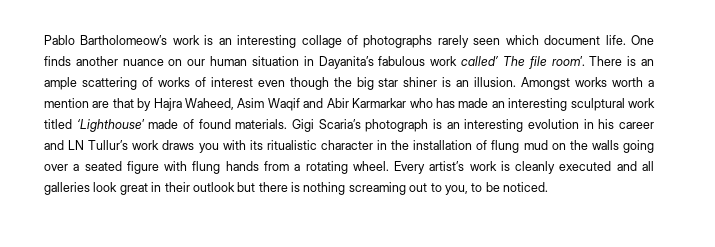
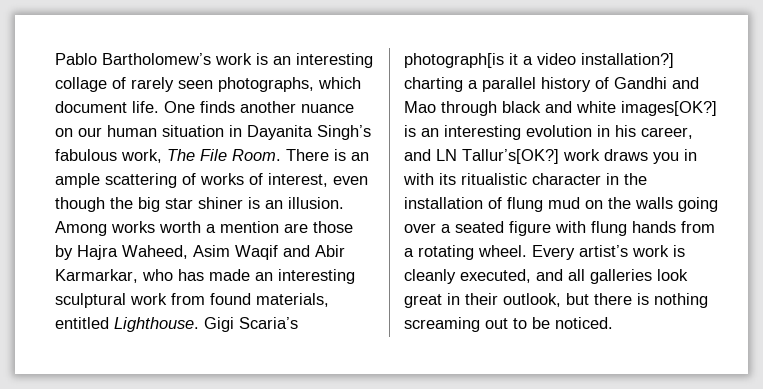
- Pablo Bartholomeow’s work is an interesting collage of photographs rarely seen which document life.
+ Pablo Bartholomew’s work is an interesting collage of rarely seen photographs, which document life.
- One finds another nuance on our human situation in Dayanita’s fabulous work called’ The file room’.
+ One finds another nuance on our human situation in Dayanita Singh’s fabulous work, The File Room.
- There is an ample scattering of works of interest even though the big star shiner is an illusion.
+ There is an ample scattering of works of interest, even though the big star shiner is an illusion.
- Amongst works worth a mention are that by Hajra Waheed, Asim Waqif and Abir Karmarkar who has made an interesting sculptural work titled ‘Lighthouse’ made of found materials. Gigi Scaria’s photograph is an interesting evolution in his career and LN Tullur’s work draws you with its ritualistic character in the installation of flung mud on the walls going over a seated figure with flung hands from a rotating wheel.
+ Among works worth a mention are those by Hajra Waheed, Asim Waqif and Abir Karmarkar, who has made an interesting sculptural work from found materials, entitled Lighthouse. Gigi Scaria’s photograph[is it a video installation?] charting a parallel history of Gandhi and Mao through black and white images[OK?] is an interesting evolution in his career, and LN Tallur’s[OK?] work draws you in with its ritualistic character in the installation of flung mud on the walls going over a seated figure with flung hands from a rotating wheel.
- Every artist’s work is cleanly executed and all galleries look great in their outlook but there is nothing screaming out to you, to be noticed.
+ Every artist’s work is cleanly executed, and all galleries look great in their outlook, but there is nothing screaming out to be noticed.

